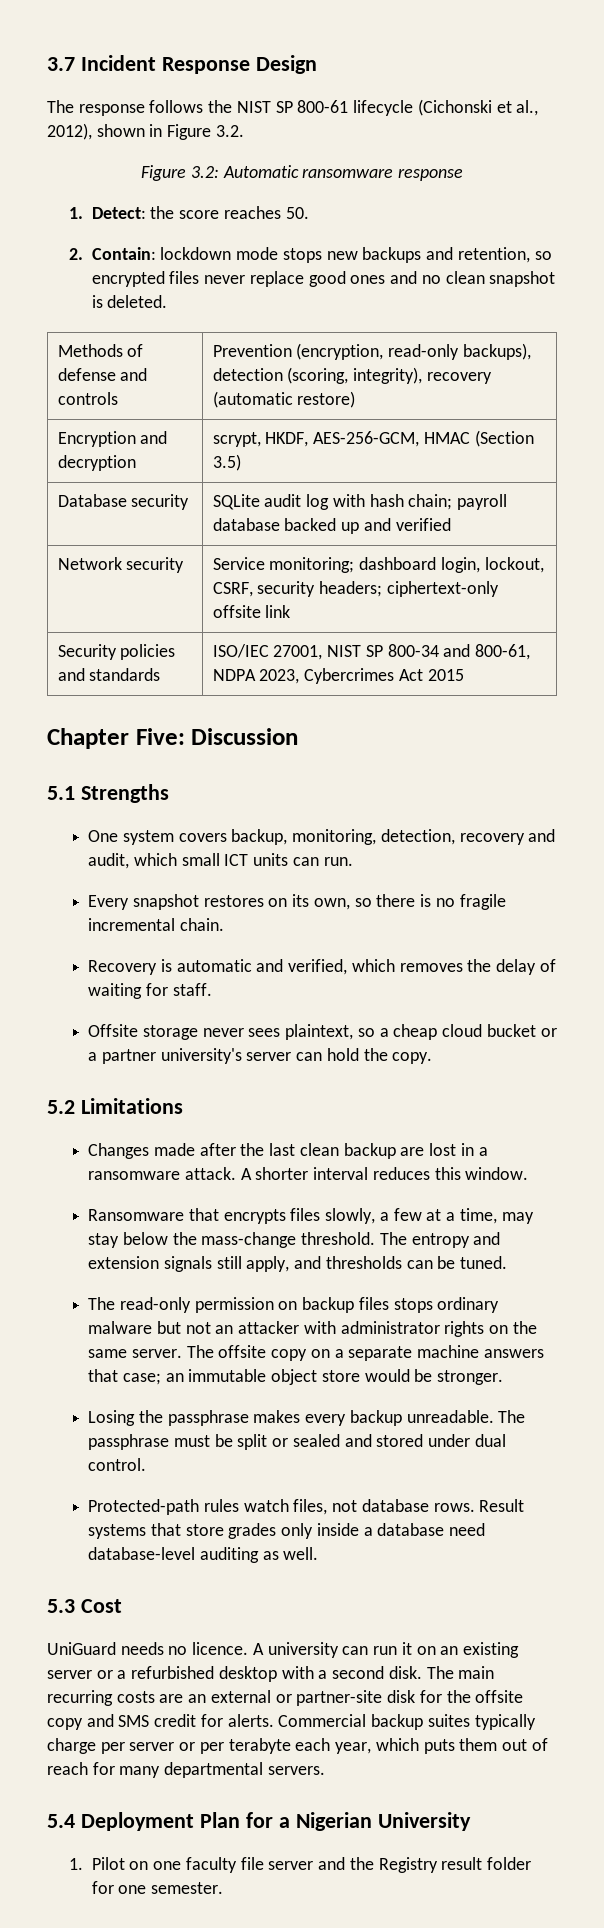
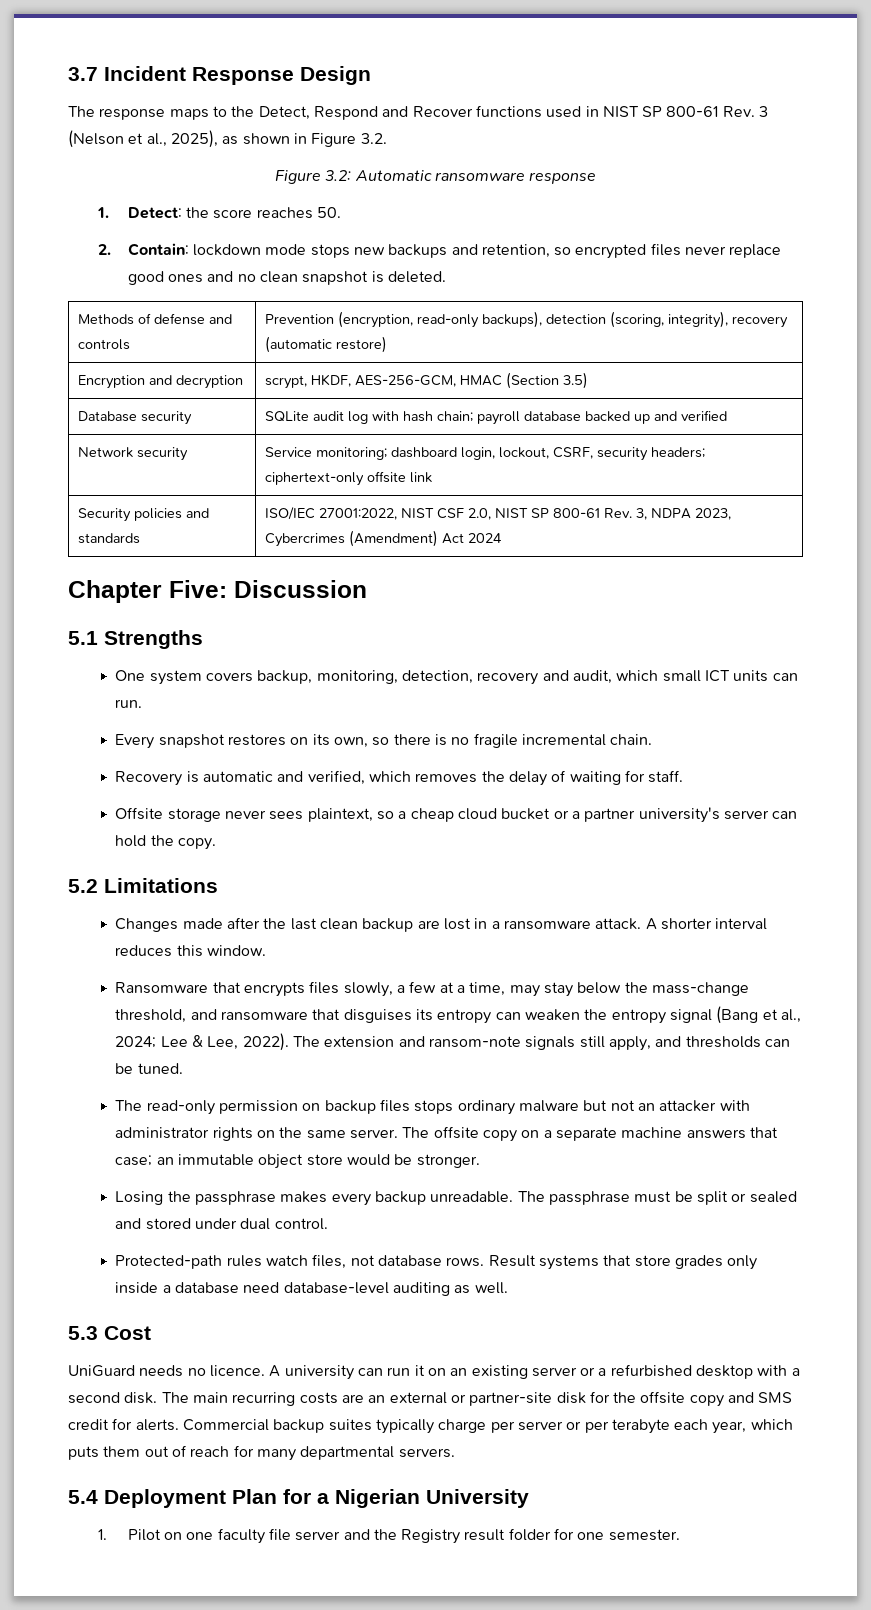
- The response follows the NIST SP 800-61 lifecycle (Cichonski et al., 2012), shown in Figure 3.2.
+ The response maps to the Detect, Respond and Recover functions used in NIST SP 800-61 Rev. 3 (Nelson et al., 2025), as shown in Figure 3.2.
- Security policies and standards | ISO/IEC 27001, NIST SP 800-34 and 800-61, NDPA 2023, Cybercrimes Act 2015
+ Security policies and standards | ISO/IEC 27001:2022, NIST CSF 2.0, NIST SP 800-61 Rev. 3, NDPA 2023, Cybercrimes (Amendment) Act 2024
- Ransomware that encrypts files slowly, a few at a time, may stay below the mass-change threshold. The entropy and extension signals still apply, and thresholds can be tuned.
+ Ransomware that encrypts files slowly, a few at a time, may stay below the mass-change threshold, and ransomware that disguises its entropy can weaken the entropy signal (Bang et al., 2024; Lee & Lee, 2022). The extension and ransom-note signals still apply, and thresholds can be tuned.

